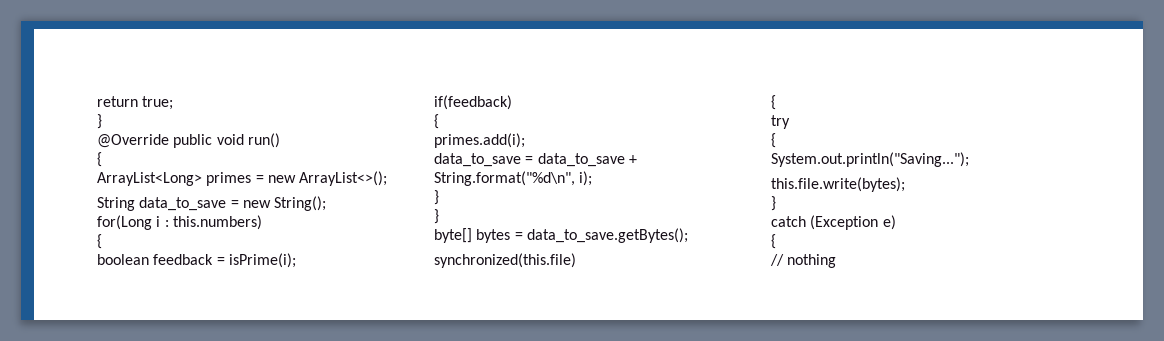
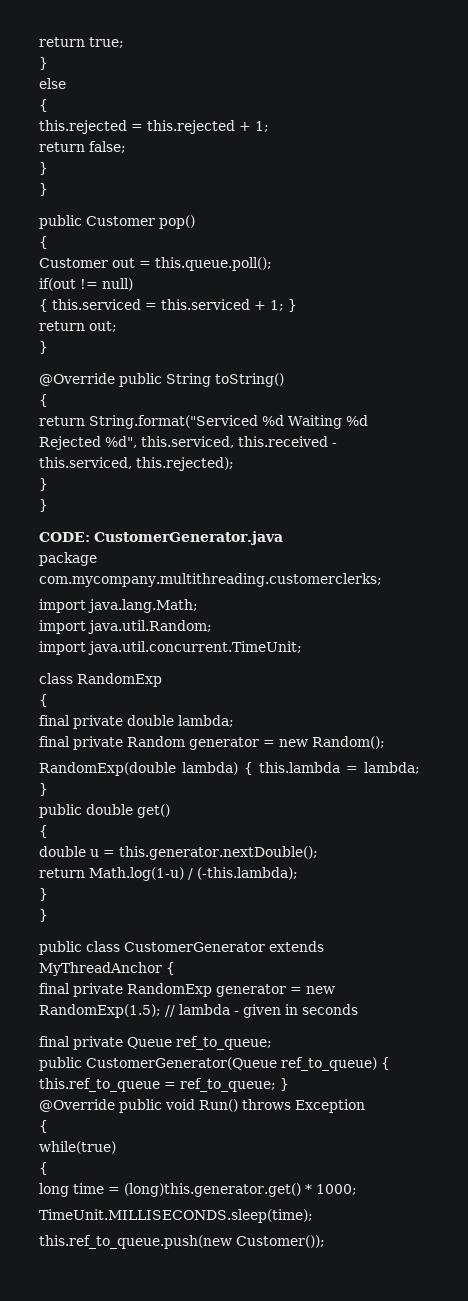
- @Override public void run()
+ else
  {
- ArrayList<Long> primes = new ArrayList<>();
- String data_to_save = new String();
- for(Long i : this.numbers)
- {
- boolean feedback = isPrime(i);
- if(feedback)
- {
- primes.add(i);
- data_to_save = data_to_save + String.format("%d\n", i);
+ this.rejected = this.rejected + 1;
+ return false;
  }
  }
- byte[] bytes = data_to_save.getBytes();
- synchronized(this.file)
+ public Customer pop()
  {
- try
+ Customer out = this.queue.poll();
+ if(out != null)
+ { this.serviced = this.serviced + 1; }
+ return out;
+ }
+ @Override public String toString()
  {
- System.out.println("Saving...");
- this.file.write(bytes);
+ return String.format("Serviced %d Waiting %d Rejected %d", this.serviced, this.received - this.serviced, this.rejected);
  }
- catch (Exception e)
+ }
+ CODE: CustomerGenerator.java
+ package com.mycompany.multithreading.customerclerks;
+ import java.lang.Math;
+ import java.util.Random;
+ import java.util.concurrent.TimeUnit;
+ class RandomExp
  {
- // nothing
+ final private double lambda;
+ final private Random generator = new Random();
+ RandomExp(double lambda) { this.lambda = lambda; }
+ public double get()
+ {
+ double u = this.generator.nextDouble();
+ return Math.log(1-u) / (-this.lambda);
+ }
+ }
+ public class CustomerGenerator extends MyThreadAnchor {
+ final private RandomExp generator = new RandomExp(1.5); // lambda - given in seconds
+ final private Queue ref_to_queue;
+ public CustomerGenerator(Queue ref_to_queue) { this.ref_to_queue = ref_to_queue; }
+ @Override public void Run() throws Exception
+ {
+ while(true)
+ {
+ long time = (long)this.generator.get() * 1000;
+ TimeUnit.MILLISECONDS.sleep(time);
+ this.ref_to_queue.push(new Customer());

